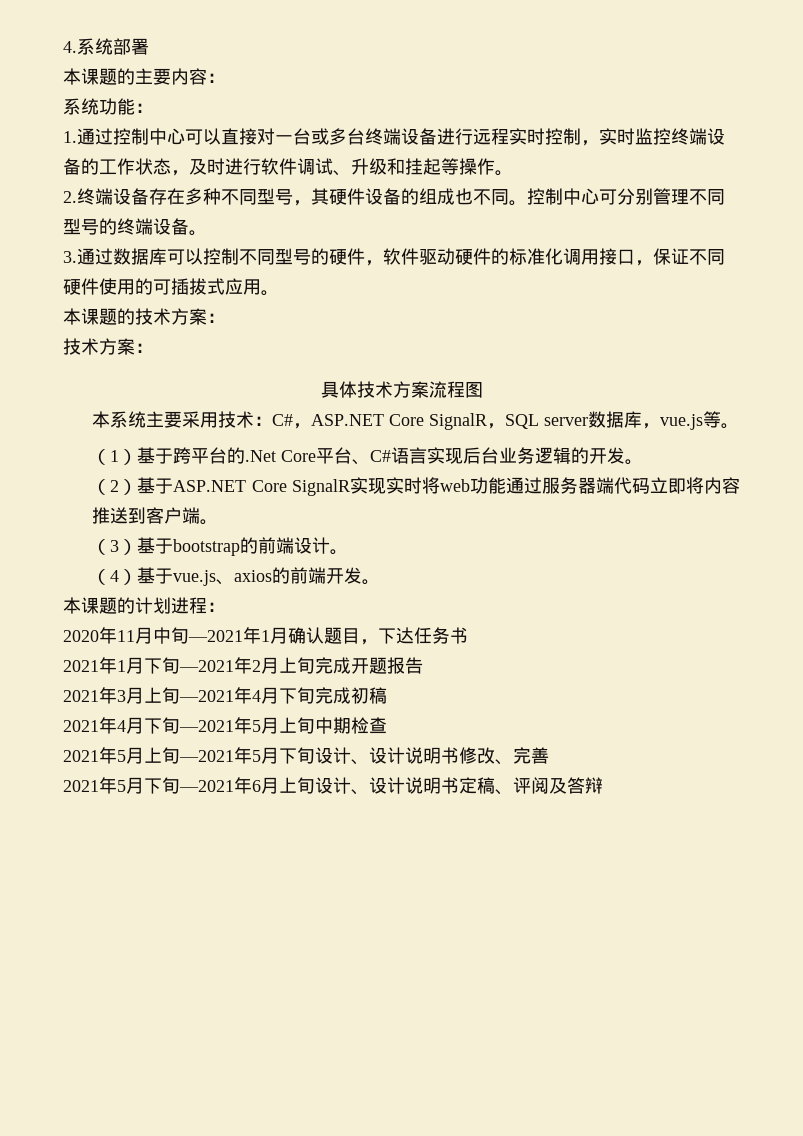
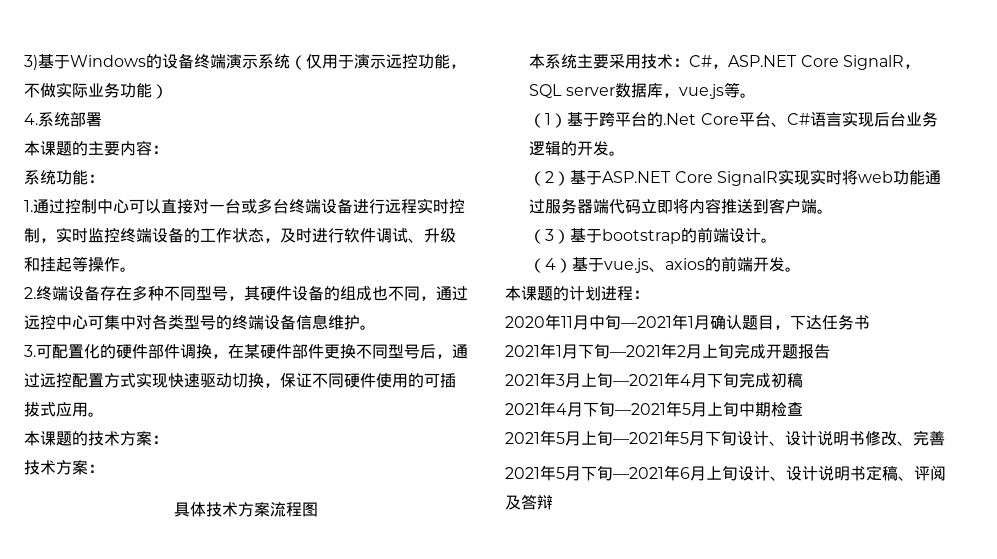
+ 3)基于Windows的设备终端演示系统（仅用于演示远控功能，不做实际业务功能）
- 2.终端设备存在多种不同型号，其硬件设备的组成也不同。控制中心可分别管理不同型号的终端设备。
+ 2.终端设备存在多种不同型号，其硬件设备的组成也不同，通过远控中心可集中对各类型号的终端设备信息维护。
- 3.通过数据库可以控制不同型号的硬件，软件驱动硬件的标准化调用接口，保证不同硬件使用的可插拔式应用。
+ 3.可配置化的硬件部件调换，在某硬件部件更换不同型号后，通过远控配置方式实现快速驱动切换，保证不同硬件使用的可插拔式应用。

